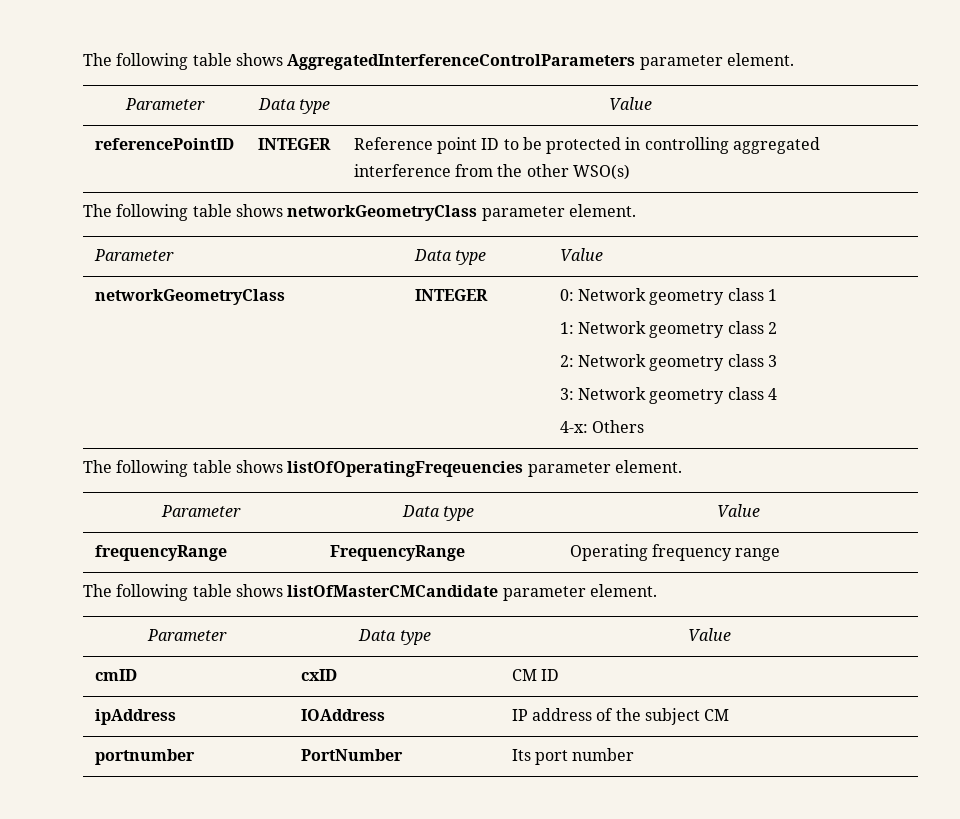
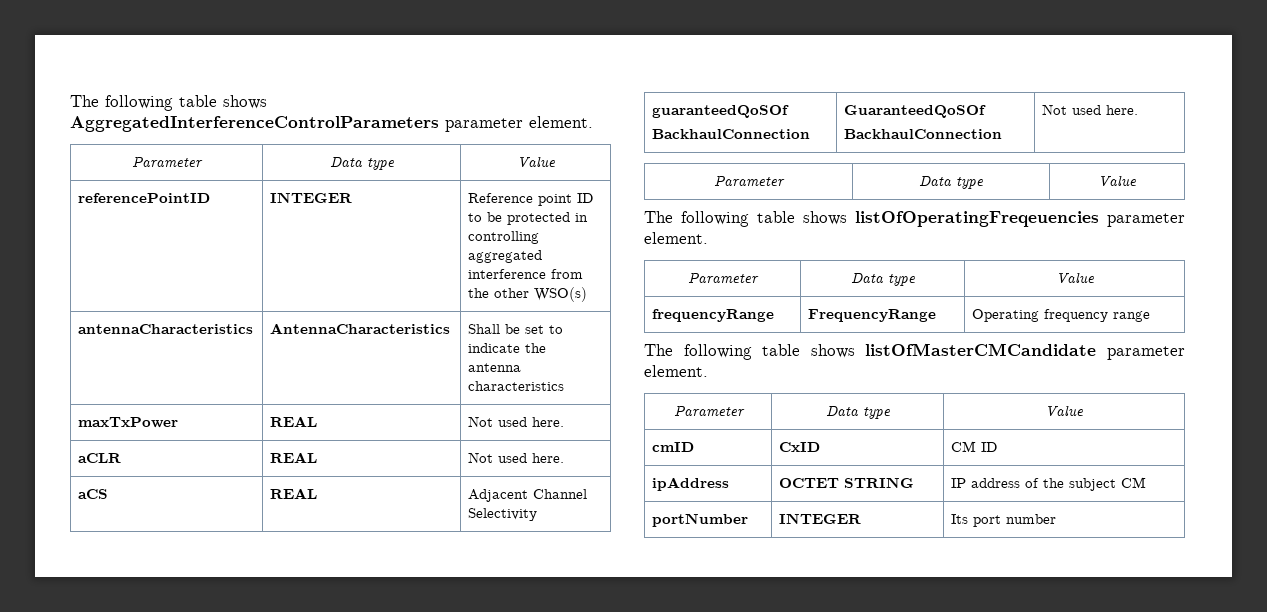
- The following table shows networkGeometryClass parameter element.
+ antennaCharacteristics | AntennaCharacteristics | Shall be set to indicate the antenna characteristics
+ maxTxPower | REAL | Not used here.
+ aCLR | REAL | Not used here.
+ aCS | REAL | Adjacent Channel Selectivity
+ guaranteedQoSOf
+ BackhaulConnection | GuaranteedQoSOf
+ BackhaulConnection | Not used here.
  Parameter | Data type | Value
- networkGeometryClass | INTEGER | 0: Network geometry class 1
- 1: Network geometry class 2
- 2: Network geometry class 3
- 3: Network geometry class 4
- 4-x: Others
- cmID | cxID | CM ID
+ cmID | CxID | CM ID
- ipAddress | IOAddress | IP address of the subject CM
+ ipAddress | OCTET STRING | IP address of the subject CM
- portnumber | PortNumber | Its port number
+ portNumber | INTEGER | Its port number

